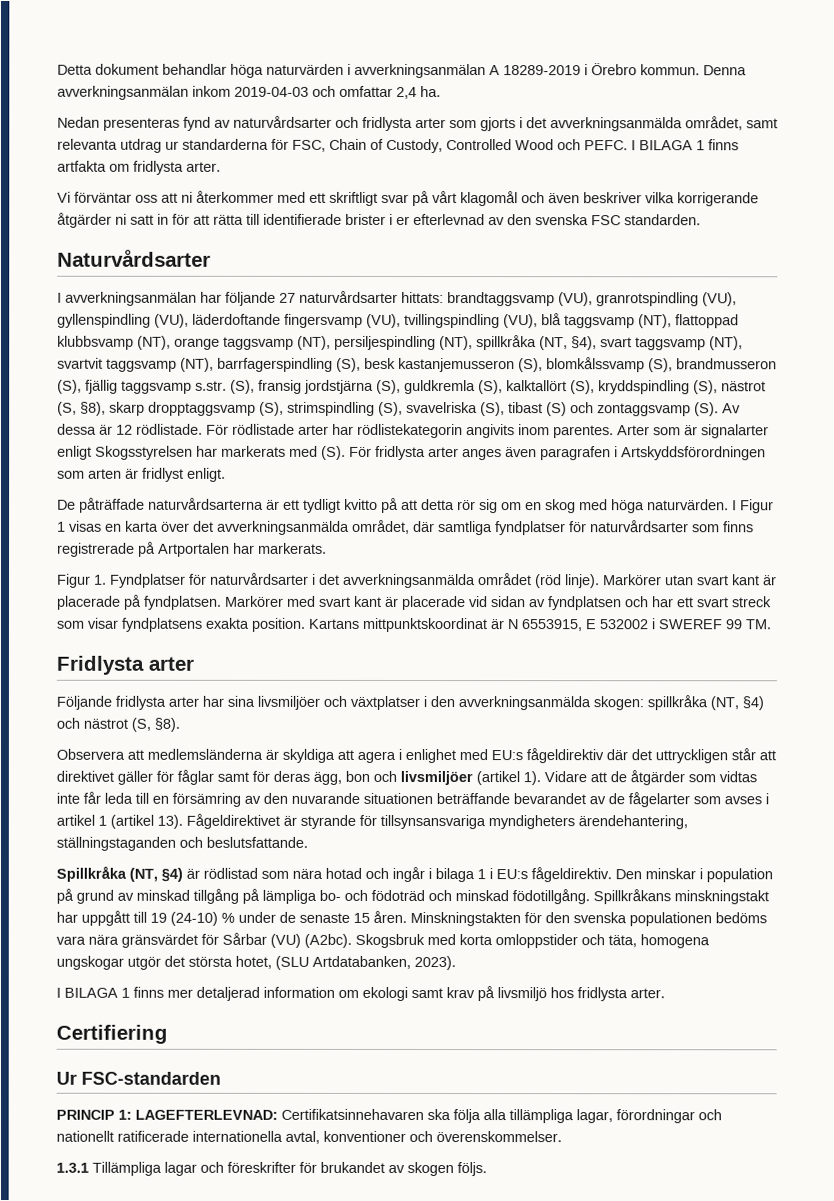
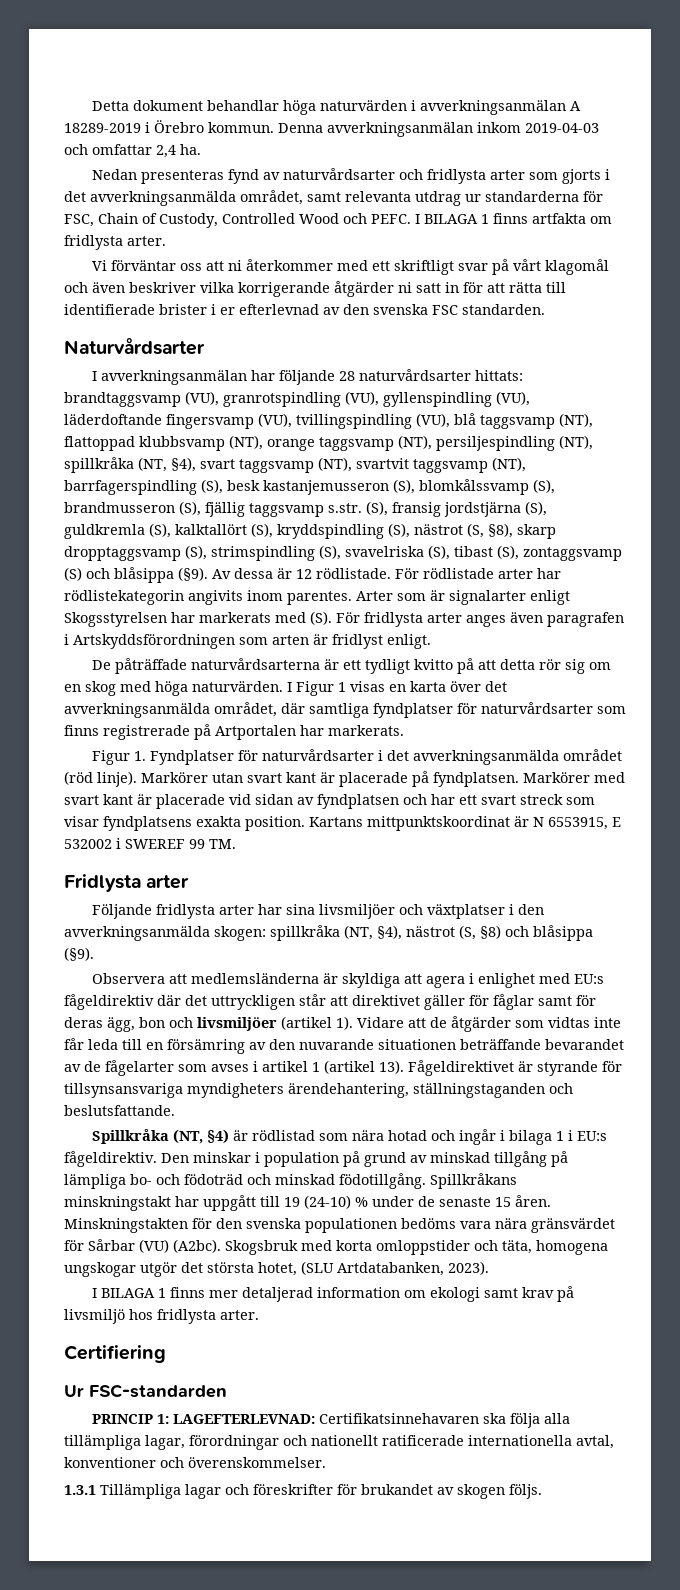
- I avverkningsanmälan har följande 27 naturvårdsarter hittats:
+ I avverkningsanmälan har följande 28 naturvårdsarter hittats:
- brandtaggsvamp (VU), granrotspindling (VU), gyllenspindling (VU), läderdoftande fingersvamp (VU), tvillingspindling (VU), blå taggsvamp (NT), flattoppad klubbsvamp (NT), orange taggsvamp (NT), persiljespindling (NT), spillkråka (NT, §4), svart taggsvamp (NT), svartvit taggsvamp (NT), barrfagerspindling (S), besk kastanjemusseron (S), blomkålssvamp (S), brandmusseron (S), fjällig taggsvamp s.str. (S), fransig jordstjärna (S), guldkremla (S), kalktallört (S), kryddspindling (S), nästrot (S, §8), skarp dropptaggsvamp (S), strimspindling (S), svavelriska (S), tibast (S) och zontaggsvamp (S). Av dessa är 12 rödlistade.
+ brandtaggsvamp (VU), granrotspindling (VU), gyllenspindling (VU), läderdoftande fingersvamp (VU), tvillingspindling (VU), blå taggsvamp (NT), flattoppad klubbsvamp (NT), orange taggsvamp (NT), persiljespindling (NT), spillkråka (NT, §4), svart taggsvamp (NT), svartvit taggsvamp (NT), barrfagerspindling (S), besk kastanjemusseron (S), blomkålssvamp (S), brandmusseron (S), fjällig taggsvamp s.str. (S), fransig jordstjärna (S), guldkremla (S), kalktallört (S), kryddspindling (S), nästrot (S, §8), skarp dropptaggsvamp (S), strimspindling (S), svavelriska (S), tibast (S), zontaggsvamp (S) och blåsippa (§9). Av dessa är 12 rödlistade.
- Följande fridlysta arter har sina livsmiljöer och växtplatser i den avverkningsanmälda skogen: spillkråka (NT, §4) och nästrot (S, §8).
+ Följande fridlysta arter har sina livsmiljöer och växtplatser i den avverkningsanmälda skogen: spillkråka (NT, §4), nästrot (S, §8) och blåsippa (§9).

